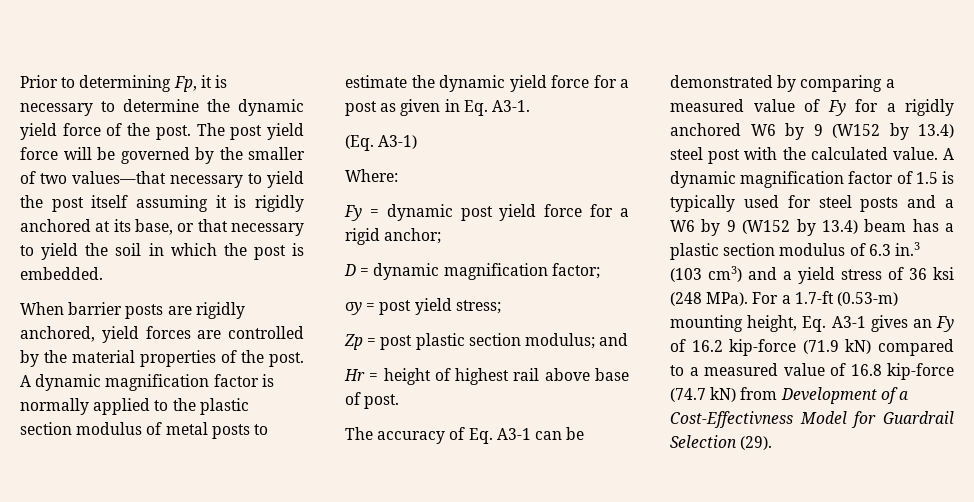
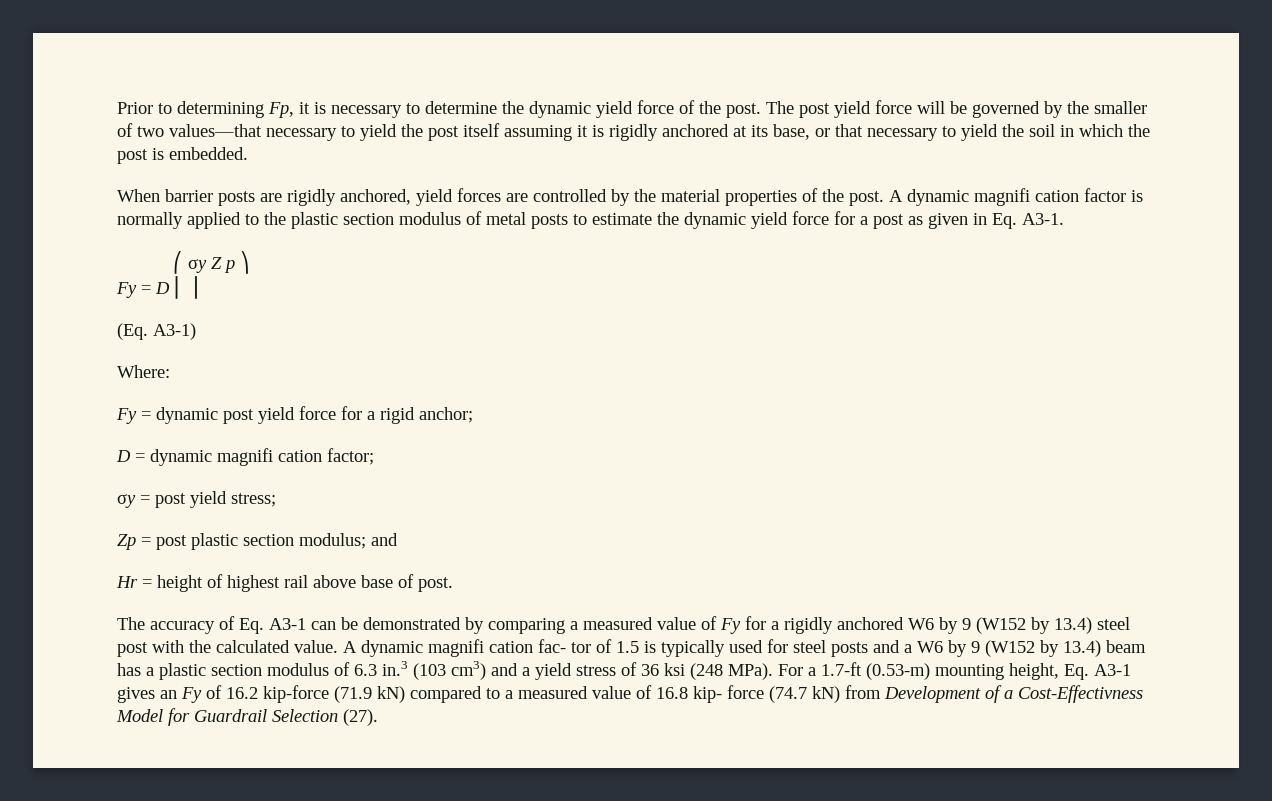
- A dynamic magnification factor is normally applied to the plastic section modulus of metal posts to estimate the dynamic yield force for a post as given in Eq. A3-1.
+ A dynamic magnifi cation factor is normally applied to the plastic section modulus of metal posts to estimate the dynamic yield force for a post as given in Eq. A3-1.
+ ⎛ σy Z p ⎞
+ Fy = D ⎜ ⎟
- D = dynamic magnification factor;
+ D = dynamic magnifi cation factor;
- A dynamic magnification factor of 1.5 is typically used for steel posts and a W6 by 9 (W152 by 13.4) beam has a plastic section modulus of 6.3 in.3 (103 cm3) and a yield stress of 36 ksi (248 MPa).
+ A dynamic magnifi cation fac- tor of 1.5 is typically used for steel posts and a W6 by 9 (W152 by 13.4) beam has a plastic section modulus of 6.3 in.3 (103 cm3) and a yield stress of 36 ksi (248 MPa).
- For a 1.7-ft (0.53-m) mounting height, Eq. A3-1 gives an Fy of 16.2 kip-force (71.9 kN) compared to a measured value of 16.8 kip-force (74.7 kN) from Development of a Cost-Effectivness Model for Guardrail Selection (29).
+ For a 1.7-ft (0.53-m) mounting height, Eq. A3-1 gives an Fy of 16.2 kip-force (71.9 kN) compared to a measured value of 16.8 kip- force (74.7 kN) from Development of a Cost-Effectivness Model for Guardrail Selection (27).

